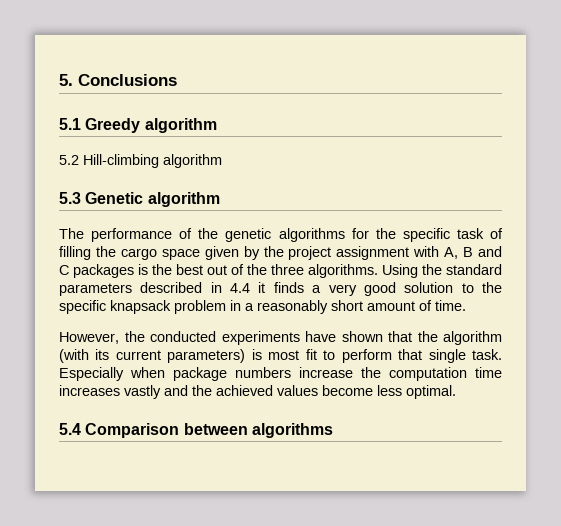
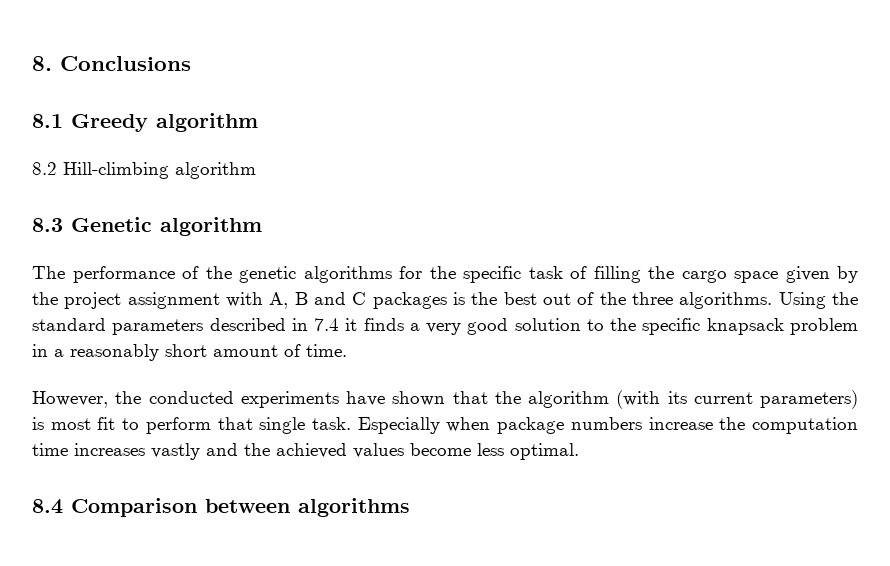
- 5. Conclusions
+ 8. Conclusions
- 5.1 Greedy algorithm
+ 8.1 Greedy algorithm
- 5.2 Hill-climbing algorithm
+ 8.2 Hill-climbing algorithm
- 5.3 Genetic algorithm
+ 8.3 Genetic algorithm
- Using the standard parameters described in 4.4 it finds a very good solution to the specific knapsack problem in a reasonably short amount of time.
+ Using the standard parameters described in 7.4 it finds a very good solution to the specific knapsack problem in a reasonably short amount of time.
- 5.4 Comparison between algorithms
+ 8.4 Comparison between algorithms

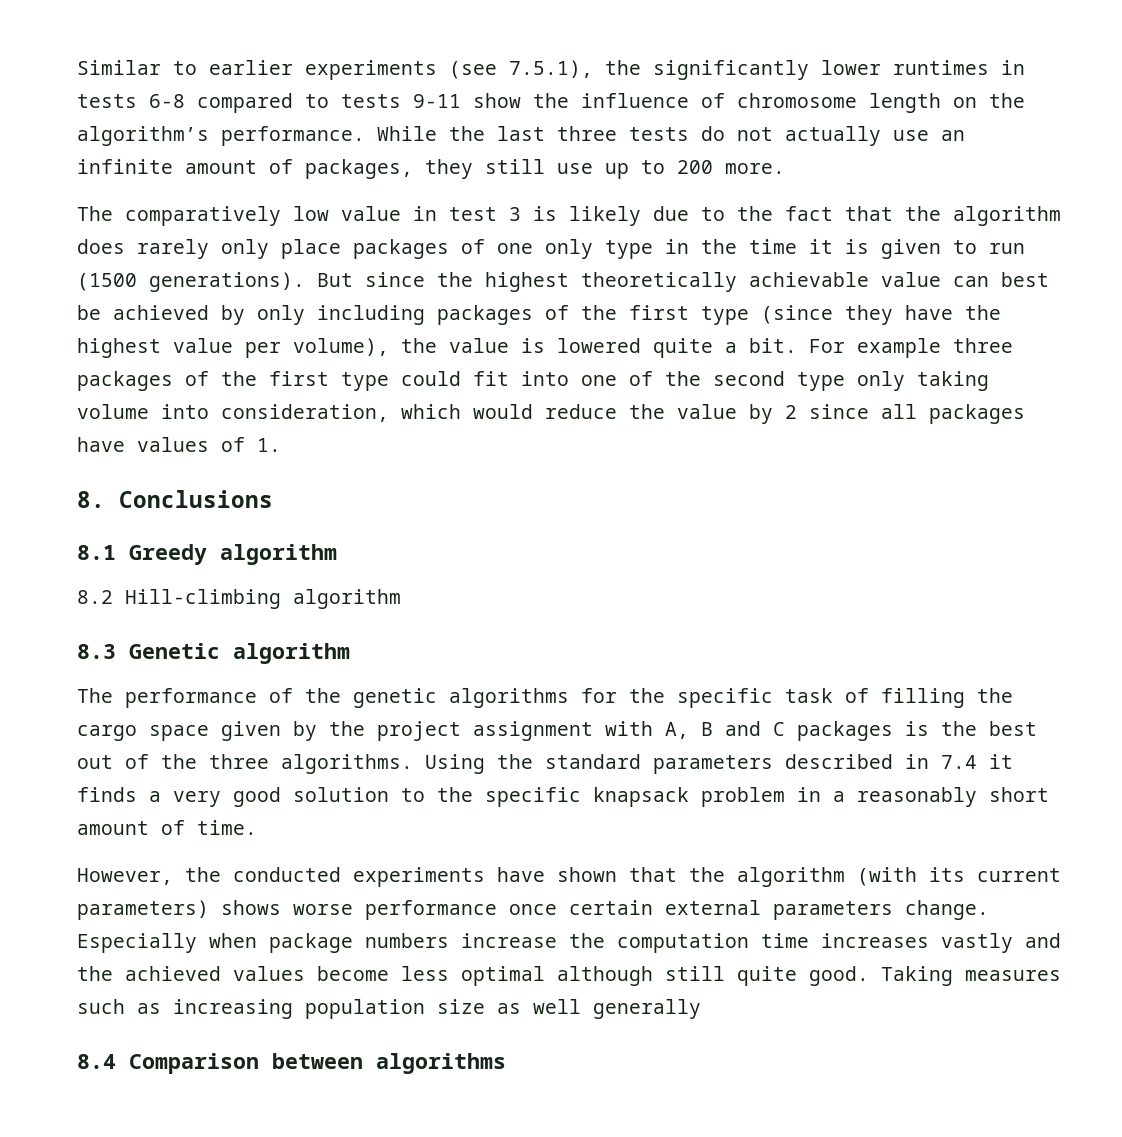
+ Similar to earlier experiments (see 7.5.1), the significantly lower runtimes in tests 6-8 compared to tests 9-11 show the influence of chromosome length on the algorithm’s performance. While the last three tests do not actually use an infinite amount of packages, they still use up to 200 more.
+ The comparatively low value in test 3 is likely due to the fact that the algorithm does rarely only place packages of one only type in the time it is given to run (1500 generations). But since the highest theoretically achievable value can best be achieved by only including packages of the first type (since they have the highest value per volume), the value is lowered quite a bit. For example three packages of the first type could fit into one of the second type only taking volume into consideration, which would reduce the value by 2 since all packages have values of 1.
- However, the conducted experiments have shown that the algorithm (with its current parameters) is most fit to perform that single task.
+ However, the conducted experiments have shown that the algorithm (with its current parameters) shows worse performance once certain external parameters change.
- Especially when package numbers increase the computation time increases vastly and the achieved values become less optimal.
+ Especially when package numbers increase the computation time increases vastly and the achieved values become less optimal although still quite good. Taking measures such as increasing population size as well generally

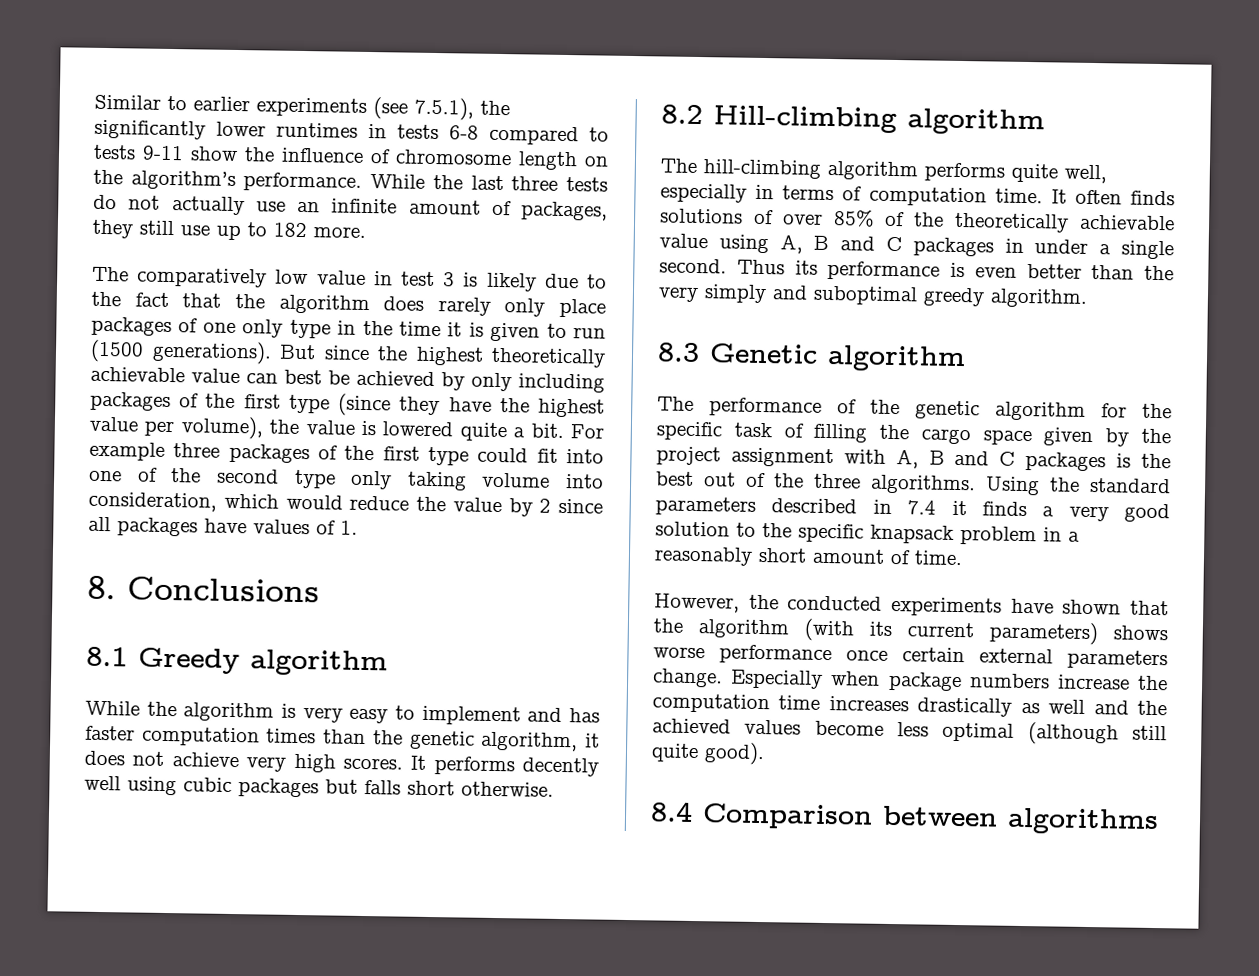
- While the last three tests do not actually use an infinite amount of packages, they still use up to 200 more.
+ While the last three tests do not actually use an infinite amount of packages, they still use up to 182 more.
+ While the algorithm is very easy to implement and has faster computation times than the genetic algorithm, it does not achieve very high scores. It performs decently well using cubic packages but falls short otherwise.
  8.2 Hill-climbing algorithm
+ The hill-climbing algorithm performs quite well, especially in terms of computation time. It often finds solutions of over 85% of the theoretically achievable value using A, B and C packages in under a single second. Thus its performance is even better than the very simply and suboptimal greedy algorithm.
- The performance of the genetic algorithms for the specific task of filling the cargo space given by the project assignment with A, B and C packages is the best out of the three algorithms.
+ The performance of the genetic algorithm for the specific task of filling the cargo space given by the project assignment with A, B and C packages is the best out of the three algorithms.
- Especially when package numbers increase the computation time increases vastly and the achieved values become less optimal although still quite good. Taking measures such as increasing population size as well generally
+ Especially when package numbers increase the computation time increases drastically as well and the achieved values become less optimal (although still quite good).

